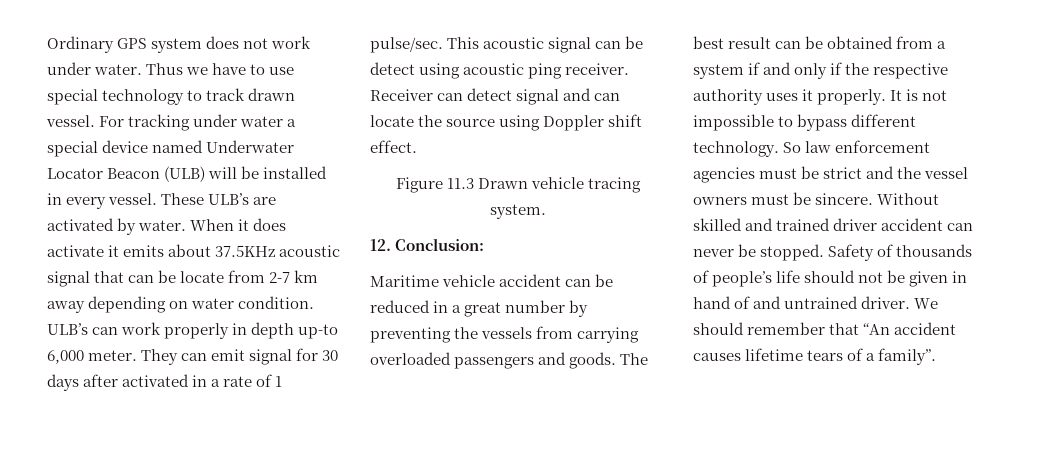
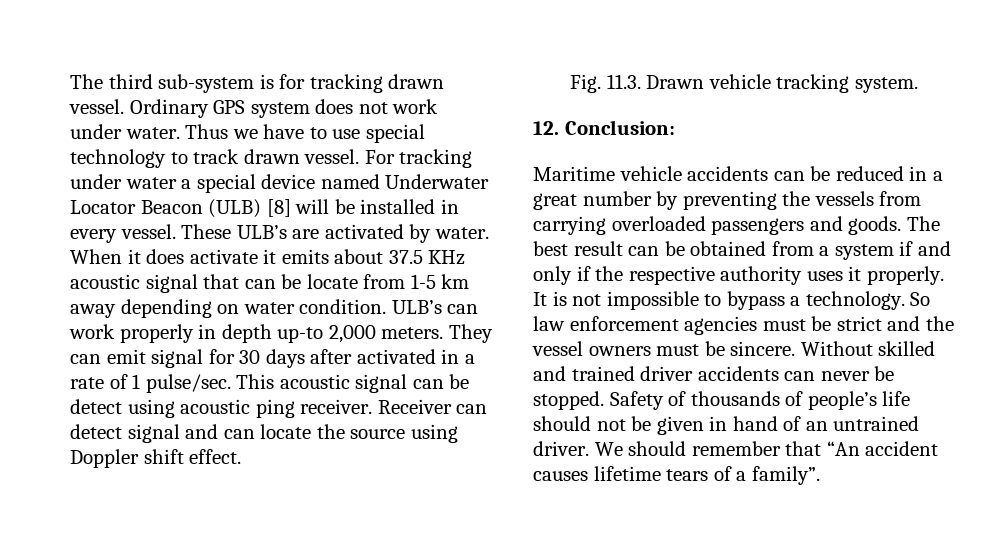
+ The third sub-system is for tracking drawn vessel.
- For tracking under water a special device named Underwater Locator Beacon (ULB) will be installed in every vessel.
+ For tracking under water a special device named Underwater Locator Beacon (ULB) [8] will be installed in every vessel.
- When it does activate it emits about 37.5KHz acoustic signal that can be locate from 2-7 km away depending on water condition.
+ When it does activate it emits about 37.5 KHz acoustic signal that can be locate from 1-5 km away depending on water condition.
- ULB’s can work properly in depth up-to 6,000 meter.
+ ULB’s can work properly in depth up-to 2,000 meters.
- Figure 11.3 Drawn vehicle tracing system.
+ Fig. 11.3. Drawn vehicle tracking system.
- Maritime vehicle accident can be reduced in a great number by preventing the vessels from carrying overloaded passengers and goods.
+ Maritime vehicle accidents can be reduced in a great number by preventing the vessels from carrying overloaded passengers and goods.
- It is not impossible to bypass different technology.
+ It is not impossible to bypass a technology.
- Without skilled and trained driver accident can never be stopped.
+ Without skilled and trained driver accidents can never be stopped.
- Safety of thousands of people’s life should not be given in hand of and untrained driver.
+ Safety of thousands of people’s life should not be given in hand of an untrained driver.

